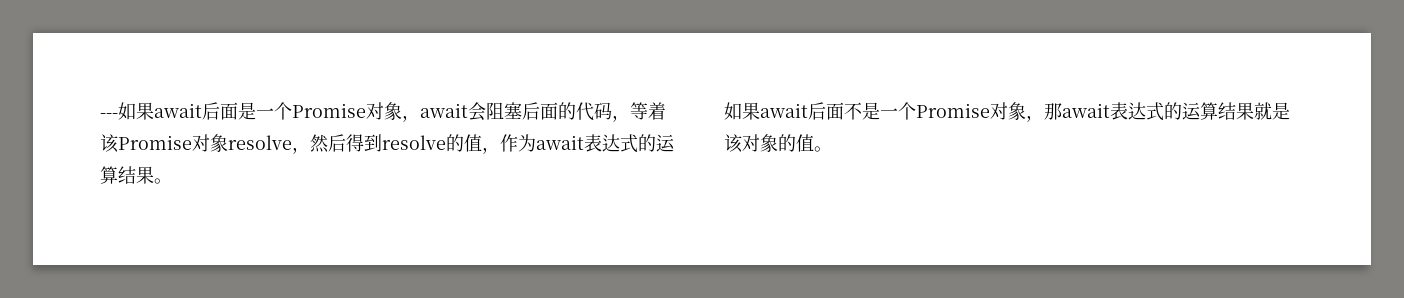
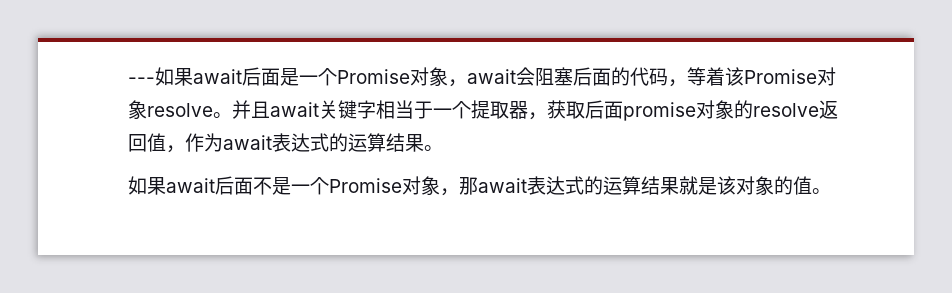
- ---如果await后面是一个Promise对象，await会阻塞后面的代码，等着该Promise对象resolve，然后得到resolve的值，作为await表达式的运算结果。
+ ---如果await后面是一个Promise对象，await会阻塞后面的代码，等着该Promise对象resolve。并且await关键字相当于一个提取器，获取后面promise对象的resolve返回值，作为await表达式的运算结果。

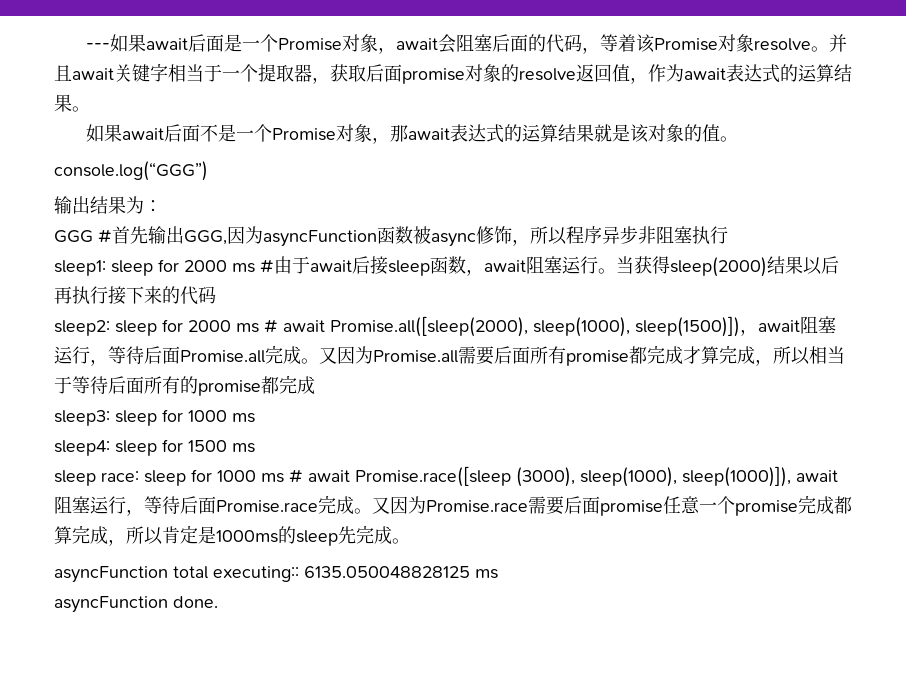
+ console.log(“GGG”)
+ 输出结果为：
+ GGG #首先输出GGG,因为asyncFunction函数被async修饰，所以程序异步非阻塞执行
+ sleep1: sleep for 2000 ms #由于await后接sleep函数，await阻塞运行。当获得sleep(2000)结果以后再执行接下来的代码
+ sleep2: sleep for 2000 ms # await Promise.all([sleep(2000), sleep(1000), sleep(1500)])，await阻塞运行，等待后面Promise.all完成。又因为Promise.all需要后面所有promise都完成才算完成，所以相当于等待后面所有的promise都完成
+ sleep3: sleep for 1000 ms
+ sleep4: sleep for 1500 ms
+ sleep race: sleep for 1000 ms # await Promise.race([sleep (3000), sleep(1000), sleep(1000)]), await阻塞运行，等待后面Promise.race完成。又因为Promise.race需要后面promise任意一个promise完成都算完成，所以肯定是1000ms的sleep先完成。
+ asyncFunction total executing:: 6135.050048828125 ms
+ asyncFunction done.

